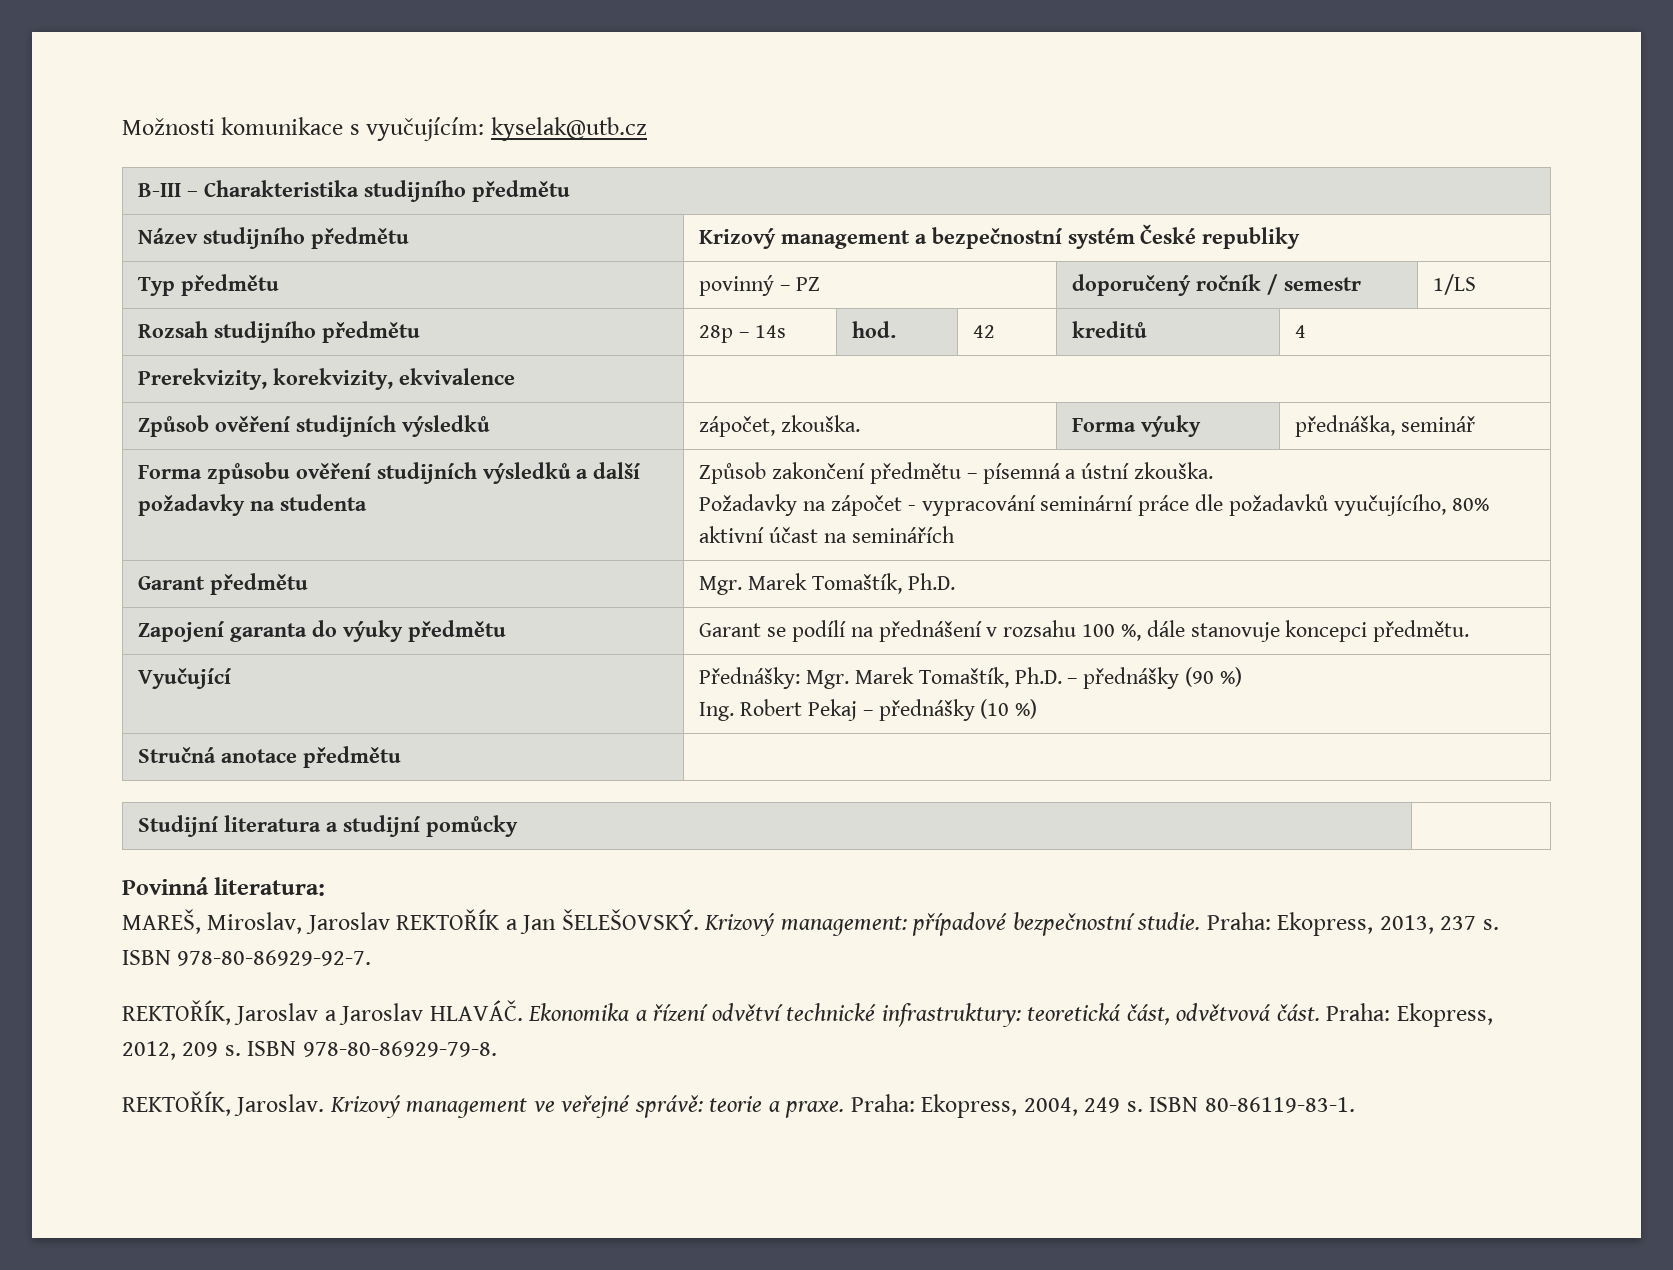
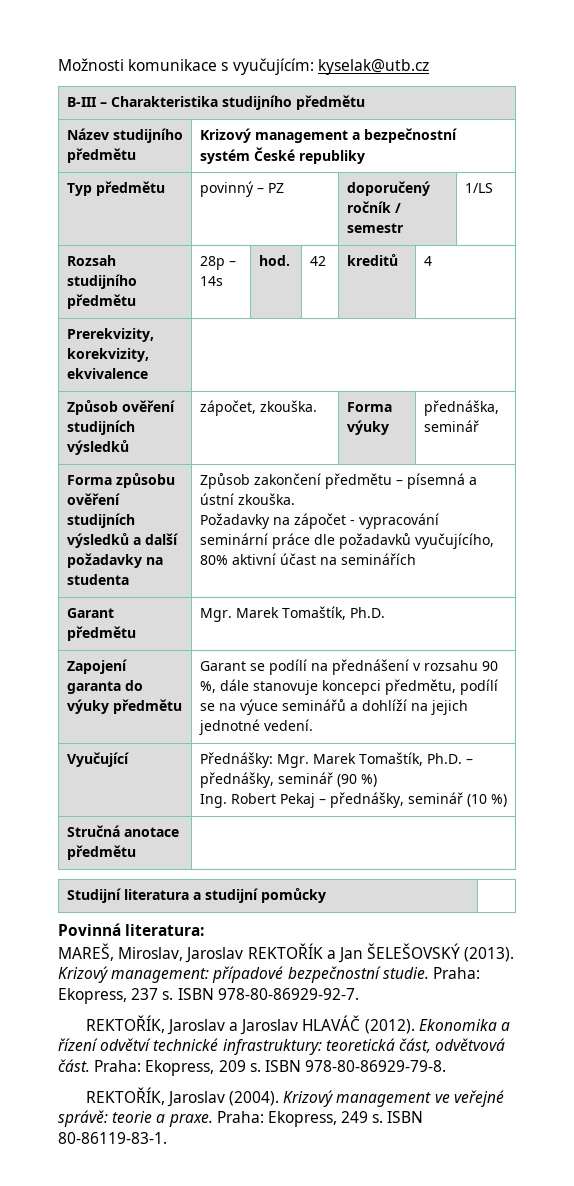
- Zapojení garanta do výuky předmětu | Garant se podílí na přednášení v rozsahu 100 %, dále stanovuje koncepci předmětu.
+ Zapojení garanta do výuky předmětu | Garant se podílí na přednášení v rozsahu 90 %, dále stanovuje koncepci předmětu, podílí se na výuce seminářů a dohlíží na jejich jednotné vedení.
- Vyučující | Přednášky: Mgr. Marek Tomaštík, Ph.D. – přednášky (90 %)
- Ing. Robert Pekaj – přednášky (10 %)
+ Vyučující | Přednášky: Mgr. Marek Tomaštík, Ph.D. – přednášky, seminář (90 %)
+ Ing. Robert Pekaj – přednášky, seminář (10 %)
- MAREŠ, Miroslav, Jaroslav REKTOŘÍK a Jan ŠELEŠOVSKÝ.
+ MAREŠ, Miroslav, Jaroslav REKTOŘÍK a Jan ŠELEŠOVSKÝ (2013).
- Praha: Ekopress, 2013, 237 s.
+ Praha: Ekopress, 237 s.
- REKTOŘÍK, Jaroslav a Jaroslav HLAVÁČ.
+ REKTOŘÍK, Jaroslav a Jaroslav HLAVÁČ (2012).
- Praha: Ekopress, 2012, 209 s.
+ Praha: Ekopress, 209 s.
- REKTOŘÍK, Jaroslav.
+ REKTOŘÍK, Jaroslav (2004).
- Praha: Ekopress, 2004, 249 s.
+ Praha: Ekopress, 249 s.

